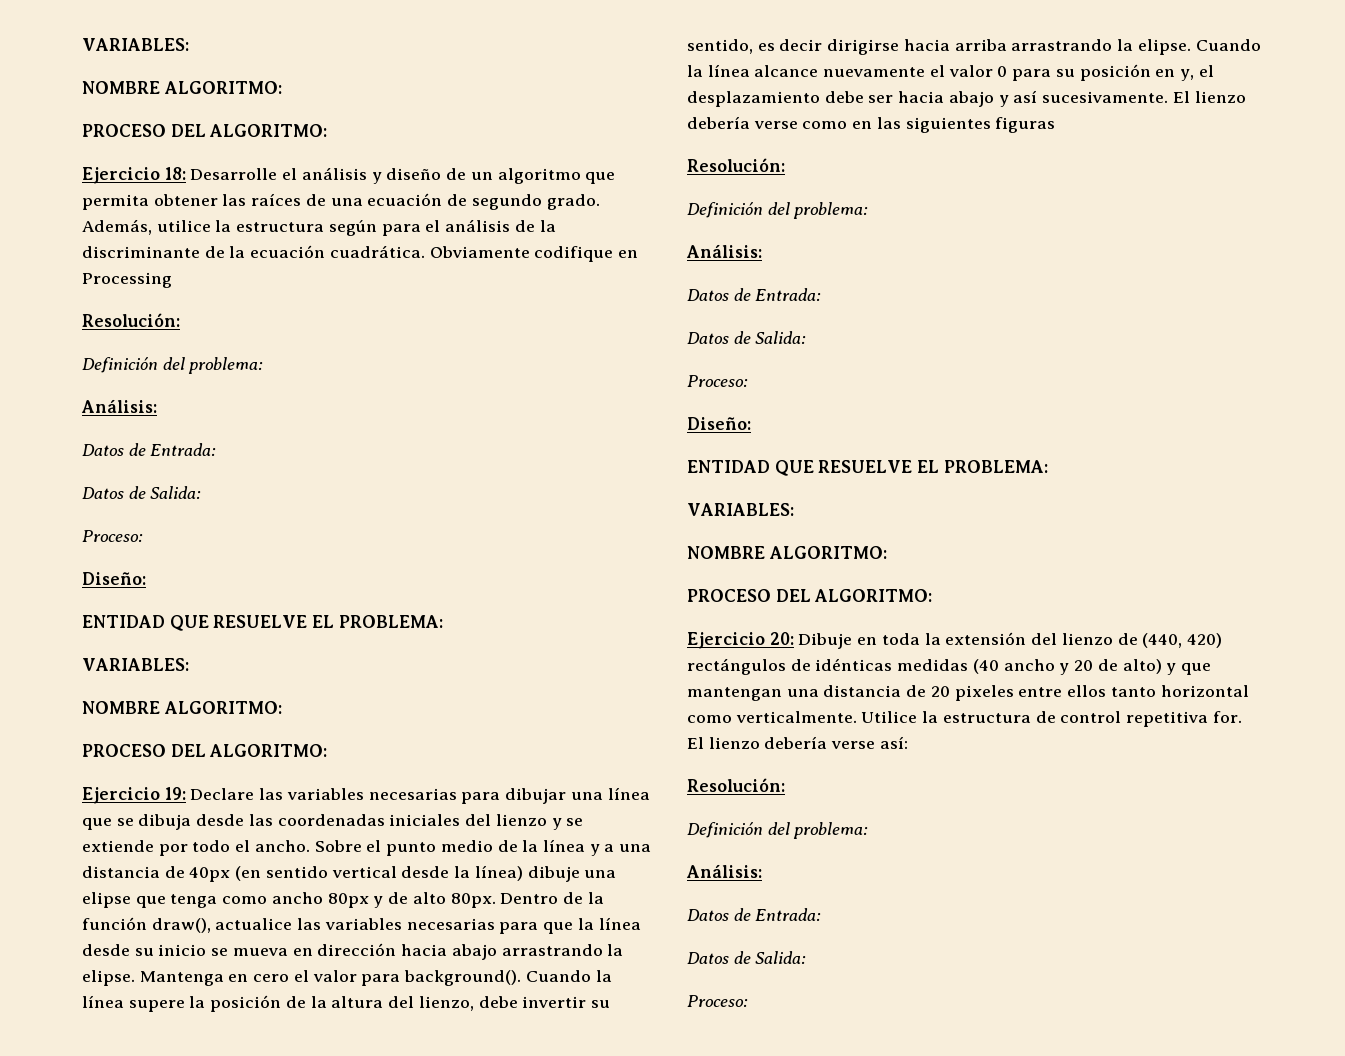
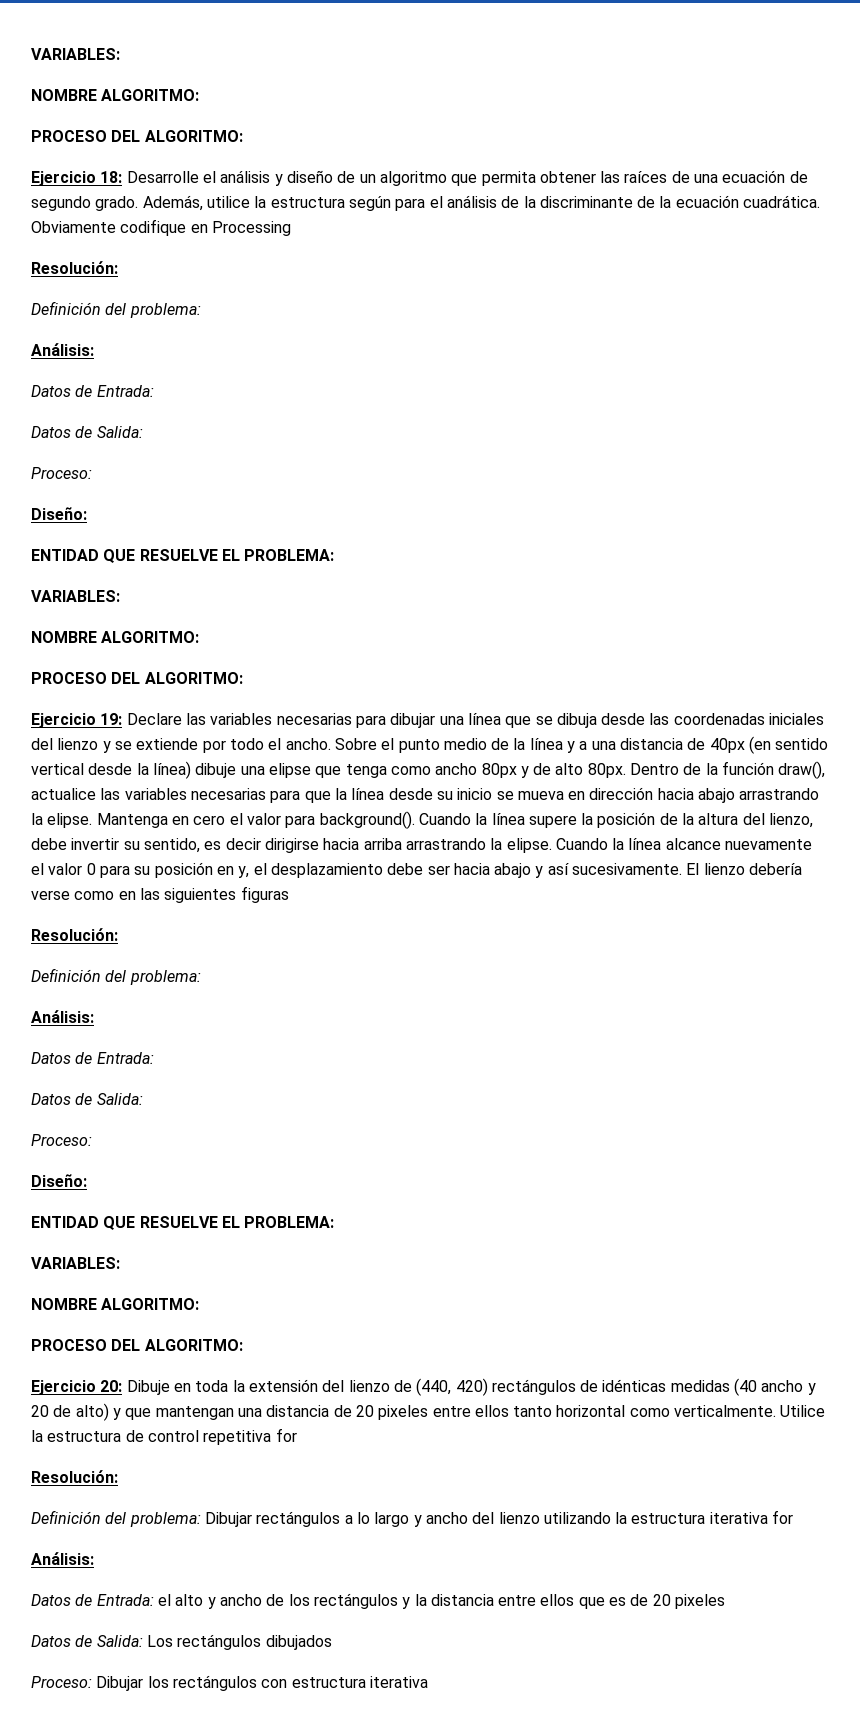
- Utilice la estructura de control repetitiva for. El lienzo debería verse así:
+ Utilice la estructura de control repetitiva for
  Resolución:
- Definición del problema:
+ Definición del problema: Dibujar rectángulos a lo largo y ancho del lienzo utilizando la estructura iterativa for
  Análisis:
- Datos de Entrada:
- Datos de Salida:
- Proceso:
+ Datos de Entrada: el alto y ancho de los rectángulos y la distancia entre ellos que es de 20 pixeles
+ Datos de Salida: Los rectángulos dibujados
+ Proceso: Dibujar los rectángulos con estructura iterativa

